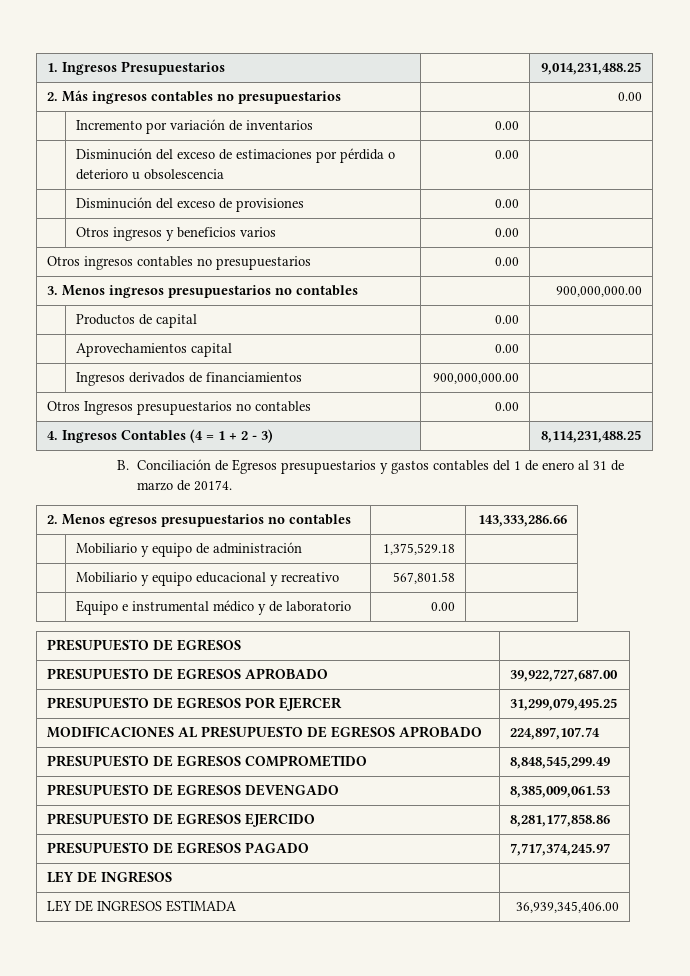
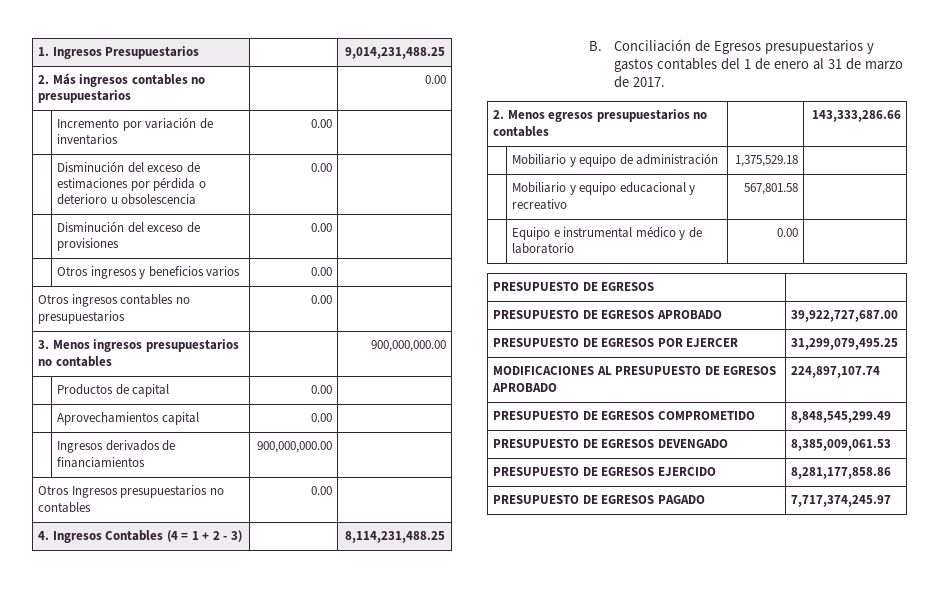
- B. Conciliación de Egresos presupuestarios y gastos contables del 1 de enero al 31 de marzo de 20174.
+ B. Conciliación de Egresos presupuestarios y gastos contables del 1 de enero al 31 de marzo de 2017.
- LEY DE INGRESOS |
- LEY DE INGRESOS ESTIMADA | 36,939,345,406.00

